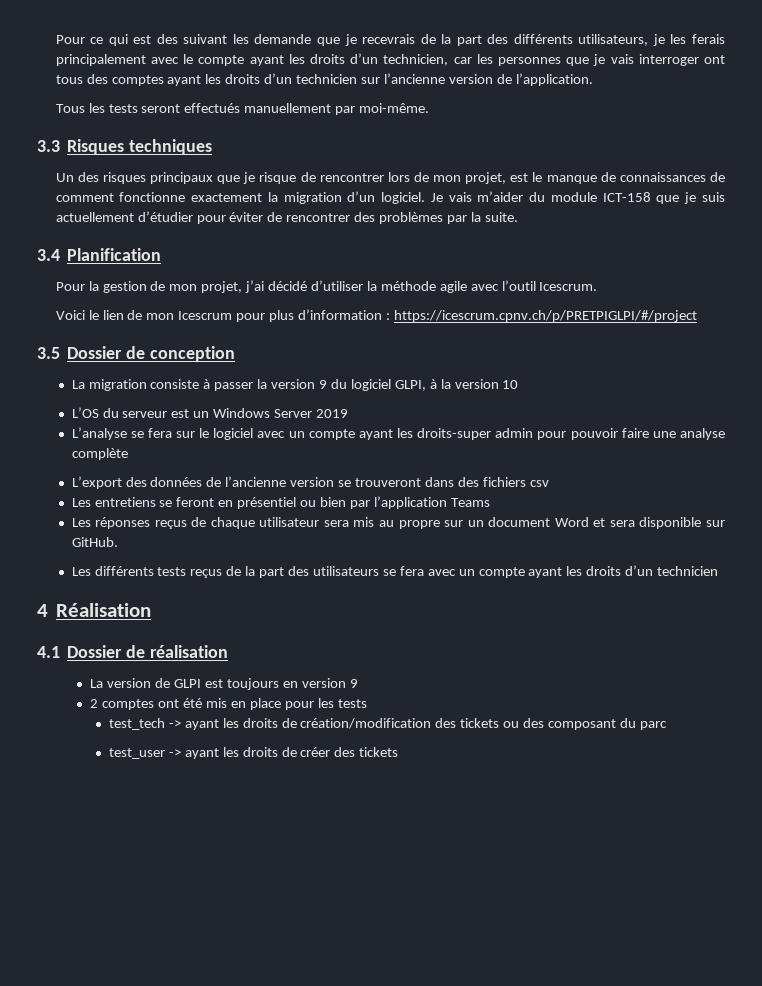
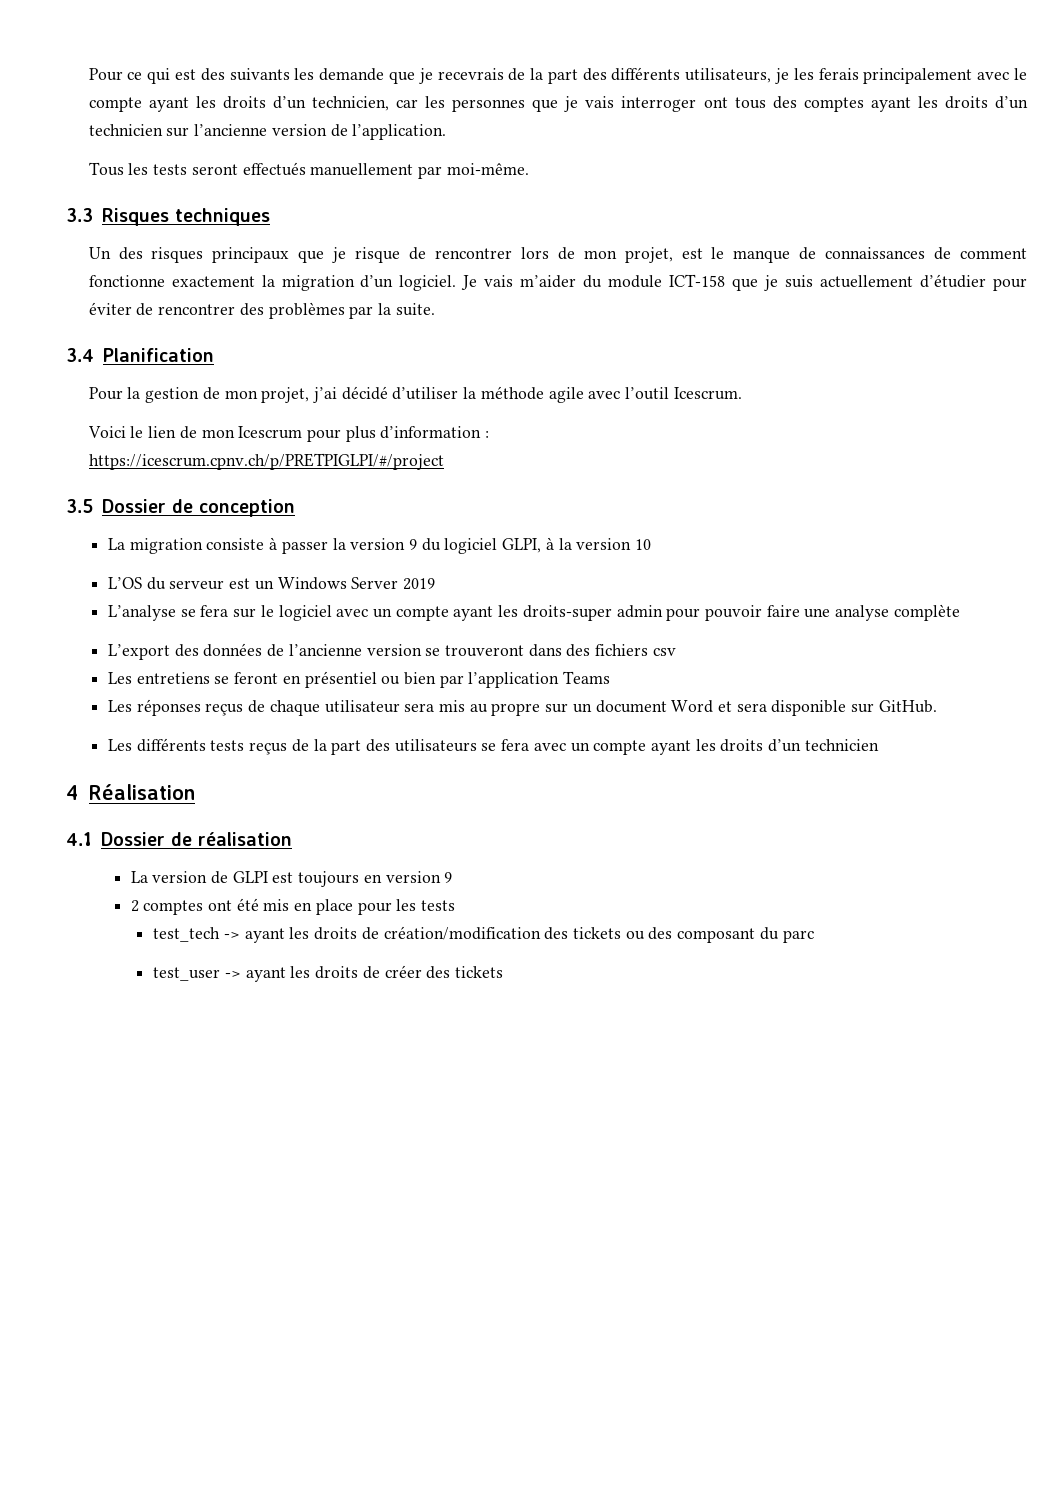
- Pour ce qui est des suivant les demande que je recevrais de la part des différents utilisateurs, je les ferais principalement avec le compte ayant les droits d’un technicien, car les personnes que je vais interroger ont tous des comptes ayant les droits d’un technicien sur l’ancienne version de l’application.
+ Pour ce qui est des suivants les demande que je recevrais de la part des différents utilisateurs, je les ferais principalement avec le compte ayant les droits d’un technicien, car les personnes que je vais interroger ont tous des comptes ayant les droits d’un technicien sur l’ancienne version de l’application.
- Voici le lien de mon Icescrum pour plus d’information : https://icescrum.cpnv.ch/p/PRETPIGLPI/#/project
+ Voici le lien de mon Icescrum pour plus d’information :
+ https://icescrum.cpnv.ch/p/PRETPIGLPI/#/project

